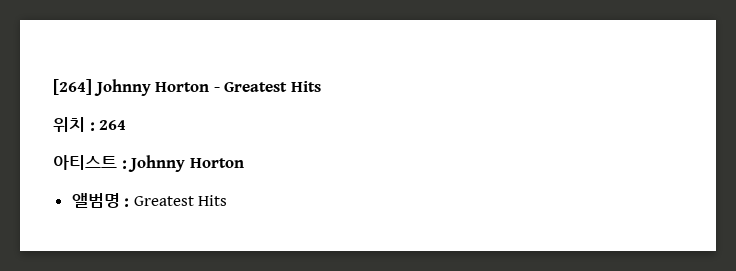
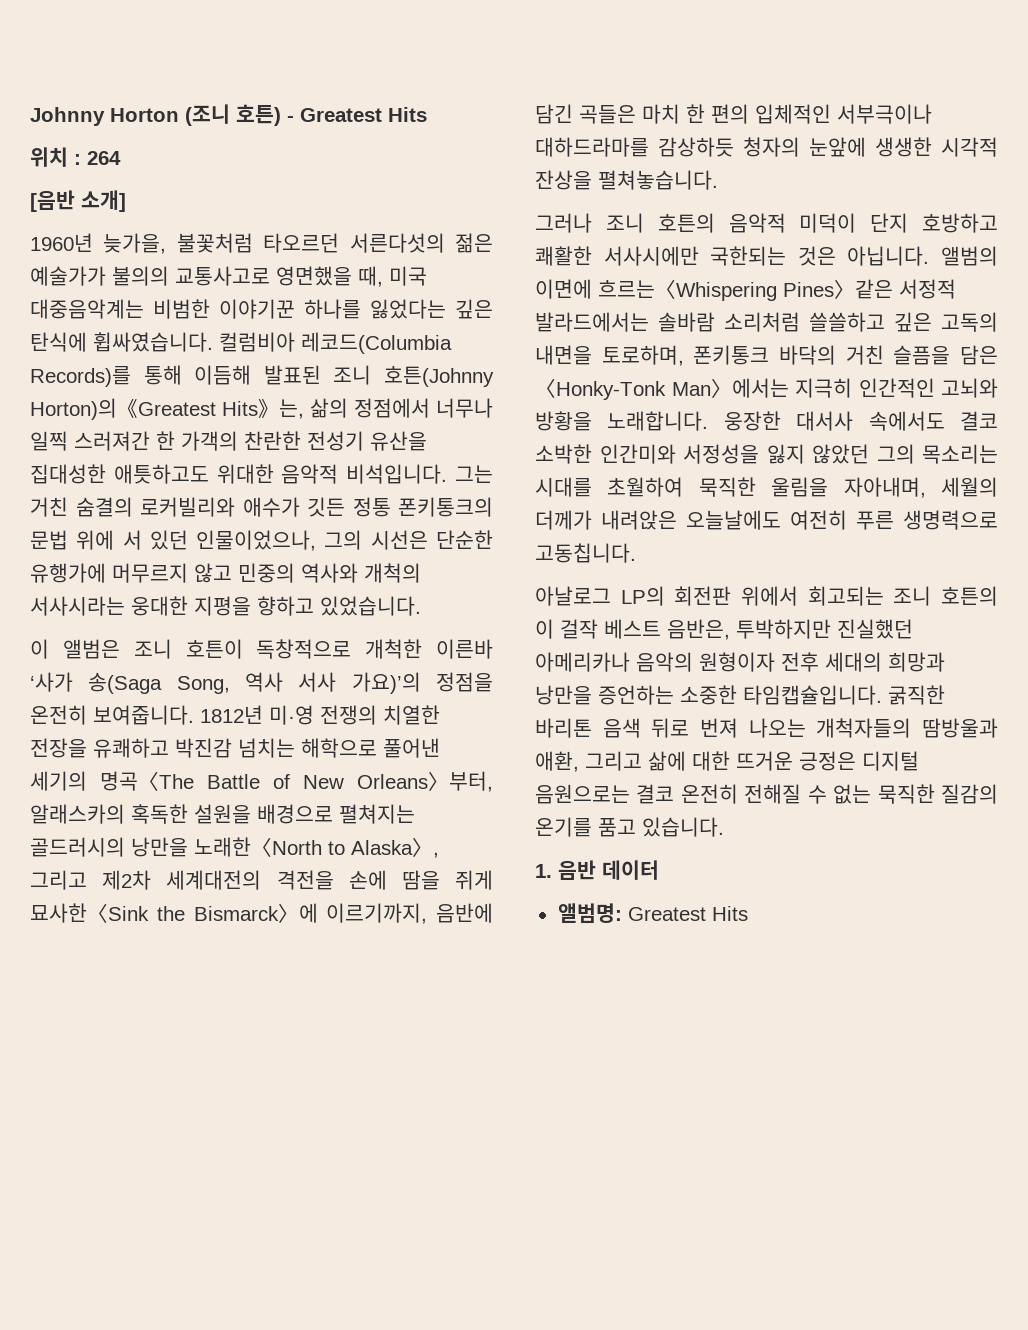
- [264] Johnny Horton - Greatest Hits
+ Johnny Horton (조니 호튼) - Greatest Hits
- 아티스트 : Johnny Horton
- 앨범명 : Greatest Hits
+ [음반 소개]
+ 1960년 늦가을, 불꽃처럼 타오르던 서른다섯의 젊은 예술가가 불의의 교통사고로 영면했을 때, 미국 대중음악계는 비범한 이야기꾼 하나를 잃었다는 깊은 탄식에 휩싸였습니다. 컬럼비아 레코드(Columbia Records)를 통해 이듬해 발표된 조니 호튼(Johnny Horton)의《Greatest Hits》는, 삶의 정점에서 너무나 일찍 스러져간 한 가객의 찬란한 전성기 유산을 집대성한 애틋하고도 위대한 음악적 비석입니다. 그는 거친 숨결의 로커빌리와 애수가 깃든 정통 폰키통크의 문법 위에 서 있던 인물이었으나, 그의 시선은 단순한 유행가에 머무르지 않고 민중의 역사와 개척의 서사시라는 웅대한 지평을 향하고 있었습니다.
+ 이 앨범은 조니 호튼이 독창적으로 개척한 이른바 ‘사가 송(Saga Song, 역사 서사 가요)’의 정점을 온전히 보여줍니다. 1812년 미·영 전쟁의 치열한 전장을 유쾌하고 박진감 넘치는 해학으로 풀어낸 세기의 명곡〈The Battle of New Orleans〉부터, 알래스카의 혹독한 설원을 배경으로 펼쳐지는 골드러시의 낭만을 노래한〈North to Alaska〉, 그리고 제2차 세계대전의 격전을 손에 땀을 쥐게 묘사한〈Sink the Bismarck〉에 이르기까지, 음반에 담긴 곡들은 마치 한 편의 입체적인 서부극이나 대하드라마를 감상하듯 청자의 눈앞에 생생한 시각적 잔상을 펼쳐놓습니다.
+ 그러나 조니 호튼의 음악적 미덕이 단지 호방하고 쾌활한 서사시에만 국한되는 것은 아닙니다. 앨범의 이면에 흐르는〈Whispering Pines〉같은 서정적 발라드에서는 솔바람 소리처럼 쓸쓸하고 깊은 고독의 내면을 토로하며, 폰키통크 바닥의 거친 슬픔을 담은〈Honky-Tonk Man〉에서는 지극히 인간적인 고뇌와 방황을 노래합니다. 웅장한 대서사 속에서도 결코 소박한 인간미와 서정성을 잃지 않았던 그의 목소리는 시대를 초월하여 묵직한 울림을 자아내며, 세월의 더께가 내려앉은 오늘날에도 여전히 푸른 생명력으로 고동칩니다.
+ 아날로그 LP의 회전판 위에서 회고되는 조니 호튼의 이 걸작 베스트 음반은, 투박하지만 진실했던 아메리카나 음악의 원형이자 전후 세대의 희망과 낭만을 증언하는 소중한 타임캡슐입니다. 굵직한 바리톤 음색 뒤로 번져 나오는 개척자들의 땀방울과 애환, 그리고 삶에 대한 뜨거운 긍정은 디지털 음원으로는 결코 온전히 전해질 수 없는 묵직한 질감의 온기를 품고 있습니다.
+ 1. 음반 데이터
+ 앨범명: Greatest Hits

